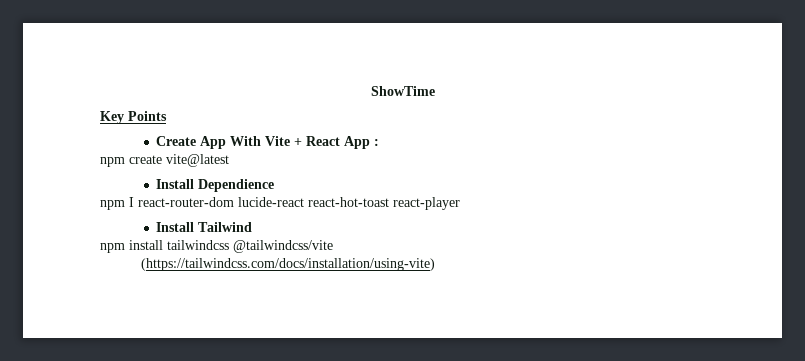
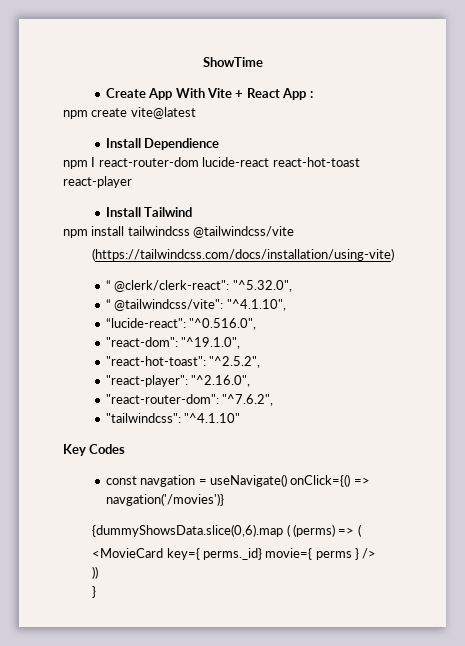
- Key Points
+ “ @clerk/clerk-react": "^5.32.0",
+ “ @tailwindcss/vite": "^4.1.10",
+ “lucide-react": "^0.516.0",
+ "react-dom": "^19.1.0",
+ "react-hot-toast": "^2.5.2",
+ "react-player": "^2.16.0",
+ "react-router-dom": "^7.6.2",
+ "tailwindcss": "^4.1.10"
+ Key Codes
+ const navgation = useNavigate() onClick={() => navgation('/movies')}
+ {dummyShowsData.slice(0,6).map ( (perms) => (
+ <MovieCard key={ perms._id} movie={ perms } />
+ ))
+ }

